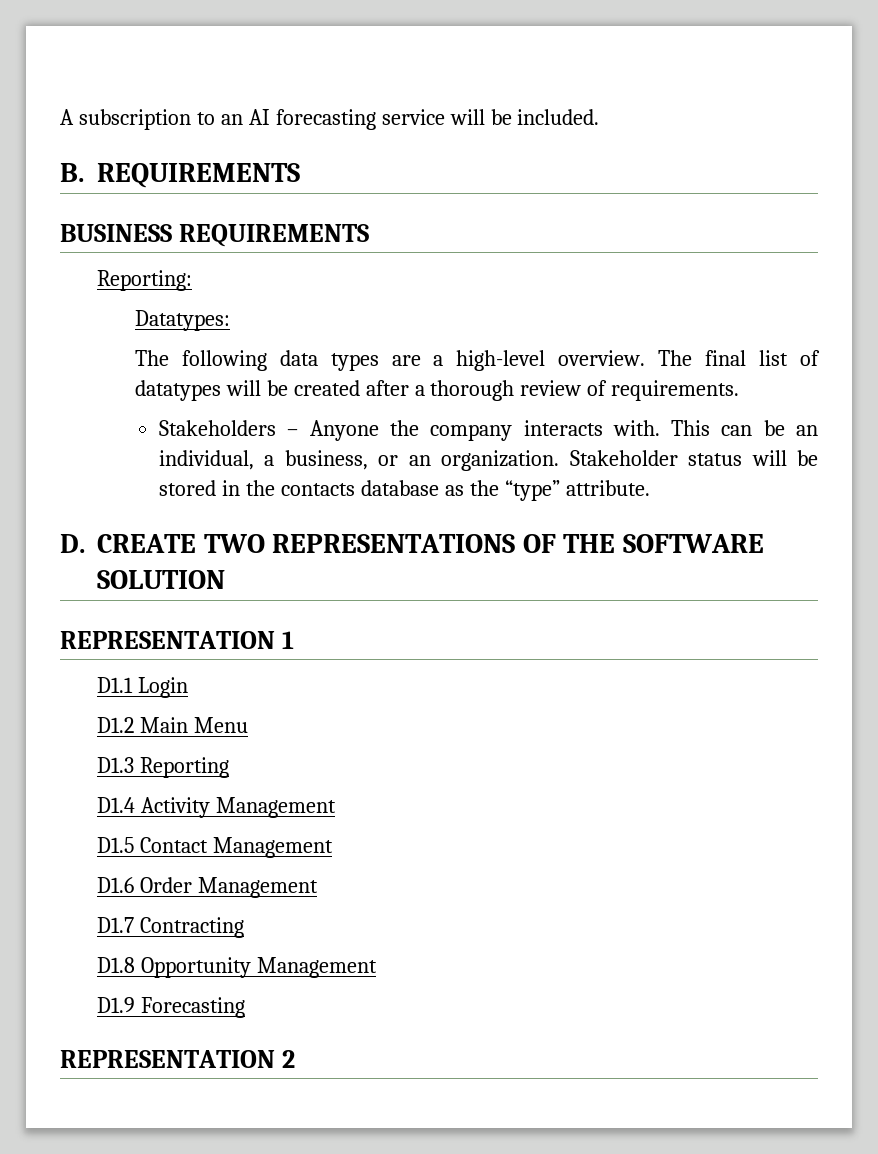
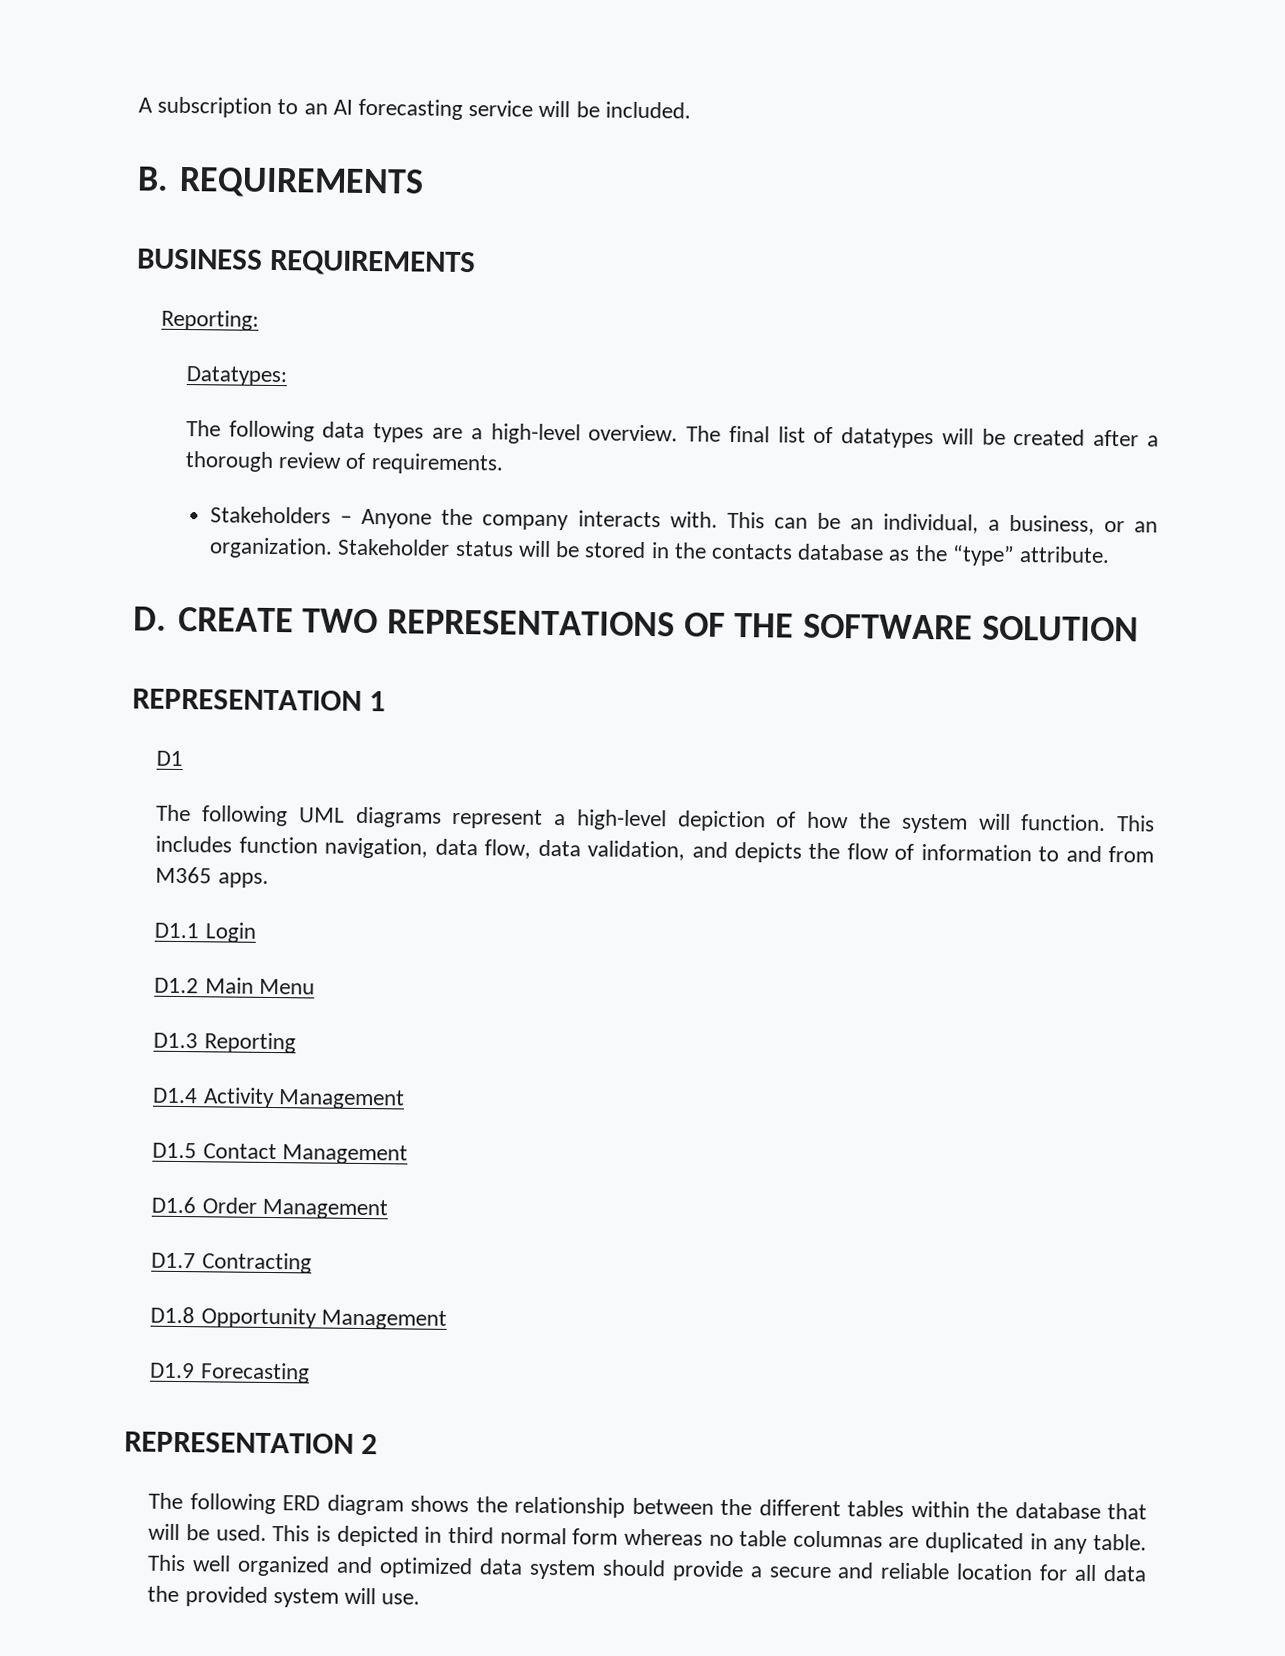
+ D1
+ The following UML diagrams represent a high-level depiction of how the system will function. This includes function navigation, data flow, data validation, and depicts the flow of information to and from M365 apps.
+ The following ERD diagram shows the relationship between the different tables within the database that will be used. This is depicted in third normal form whereas no table columnas are duplicated in any table. This well organized and optimized data system should provide a secure and reliable location for all data the provided system will use.

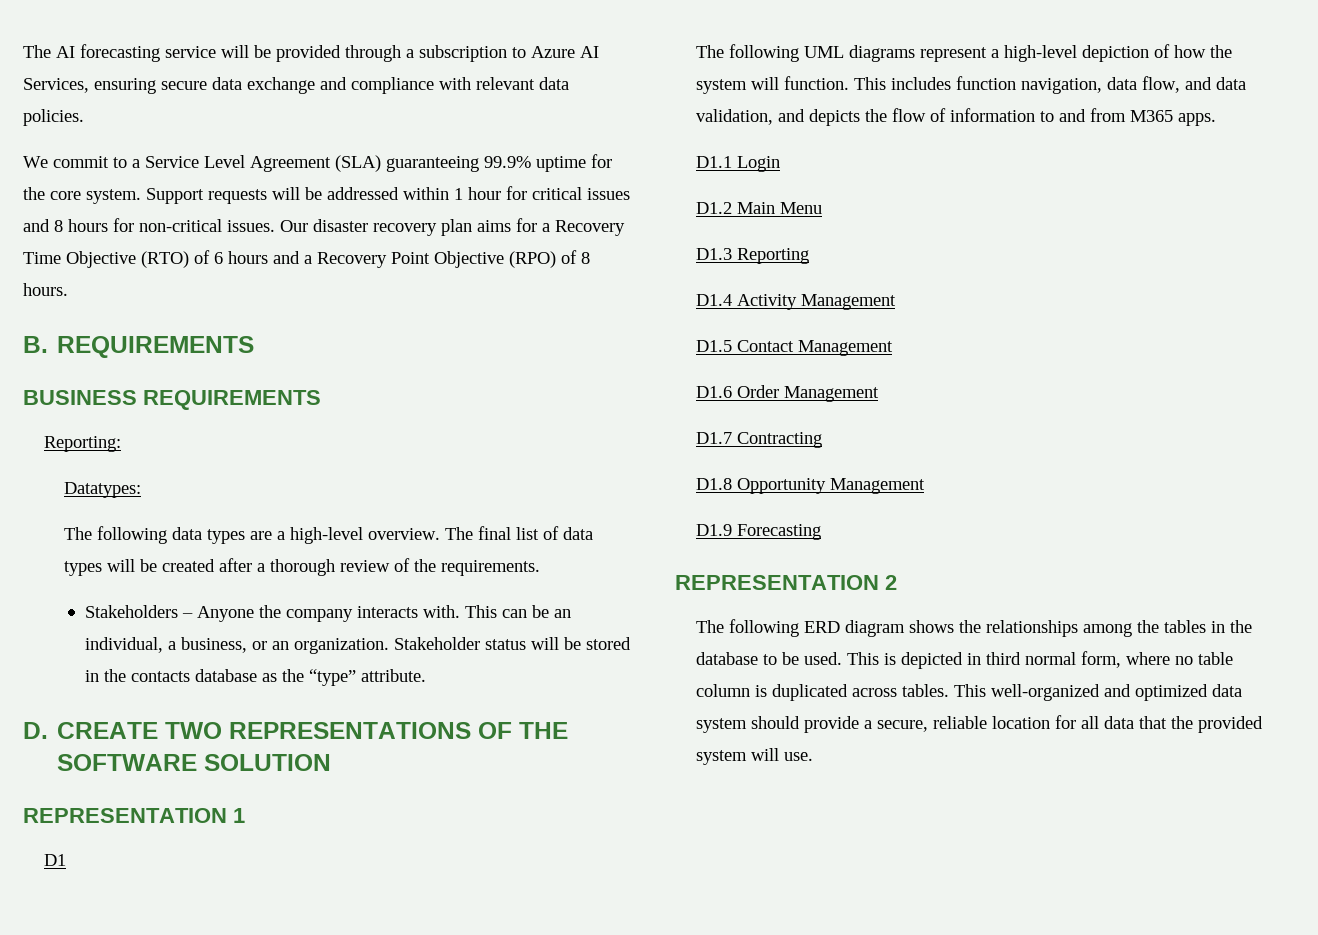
- A subscription to an AI forecasting service will be included.
+ The AI forecasting service will be provided through a subscription to Azure AI Services, ensuring secure data exchange and compliance with relevant data policies.
+ We commit to a Service Level Agreement (SLA) guaranteeing 99.9% uptime for the core system. Support requests will be addressed within 1 hour for critical issues and 8 hours for non-critical issues. Our disaster recovery plan aims for a Recovery Time Objective (RTO) of 6 hours and a Recovery Point Objective (RPO) of 8 hours.
- The final list of datatypes will be created after a thorough review of requirements.
+ The final list of data types will be created after a thorough review of the requirements.
- This includes function navigation, data flow, data validation, and depicts the flow of information to and from M365 apps.
+ This includes function navigation, data flow, and data validation, and depicts the flow of information to and from M365 apps.
- The following ERD diagram shows the relationship between the different tables within the database that will be used.
+ The following ERD diagram shows the relationships among the tables in the database to be used.
- This is depicted in third normal form whereas no table columnas are duplicated in any table. This well organized and optimized data system should provide a secure and reliable location for all data the provided system will use.
+ This is depicted in third normal form, where no table column is duplicated across tables. This well-organized and optimized data system should provide a secure, reliable location for all data that the provided system will use.

